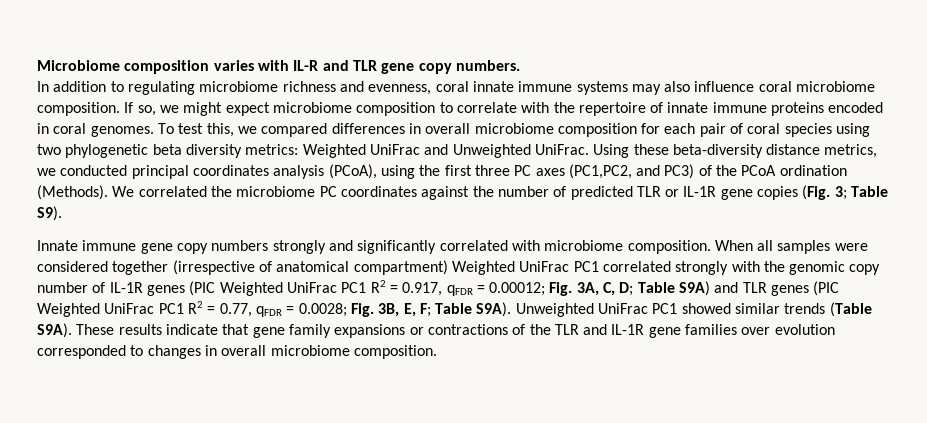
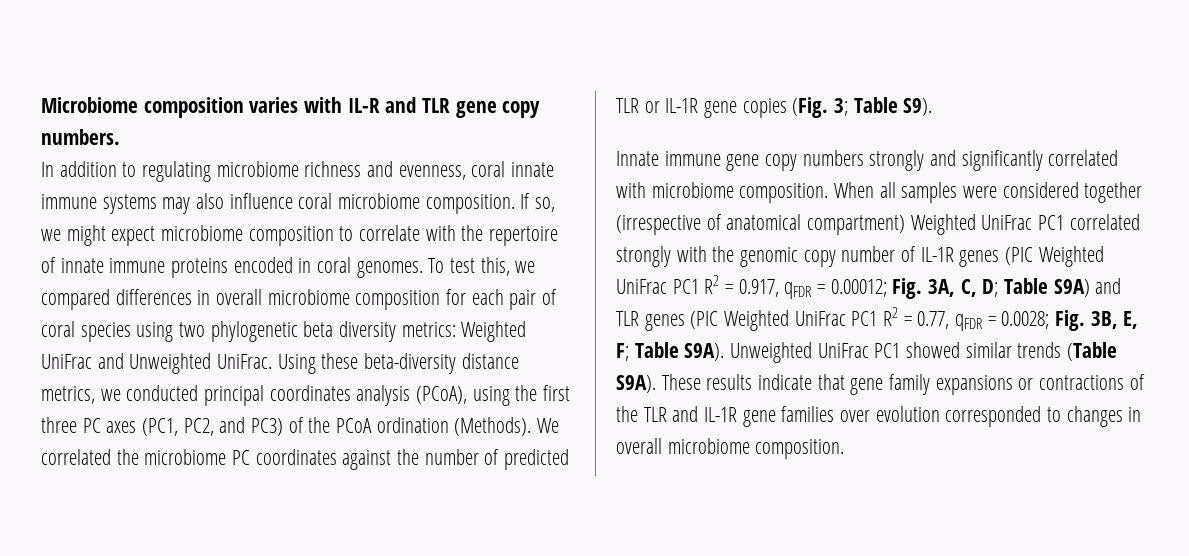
- Using these beta-diversity distance metrics, we conducted principal coordinates analysis (PCoA), using the first three PC axes (PC1,PC2, and PC3) of the PCoA ordination (Methods).
+ Using these beta-diversity distance metrics, we conducted principal coordinates analysis (PCoA), using the first three PC axes (PC1, PC2, and PC3) of the PCoA ordination (Methods).

